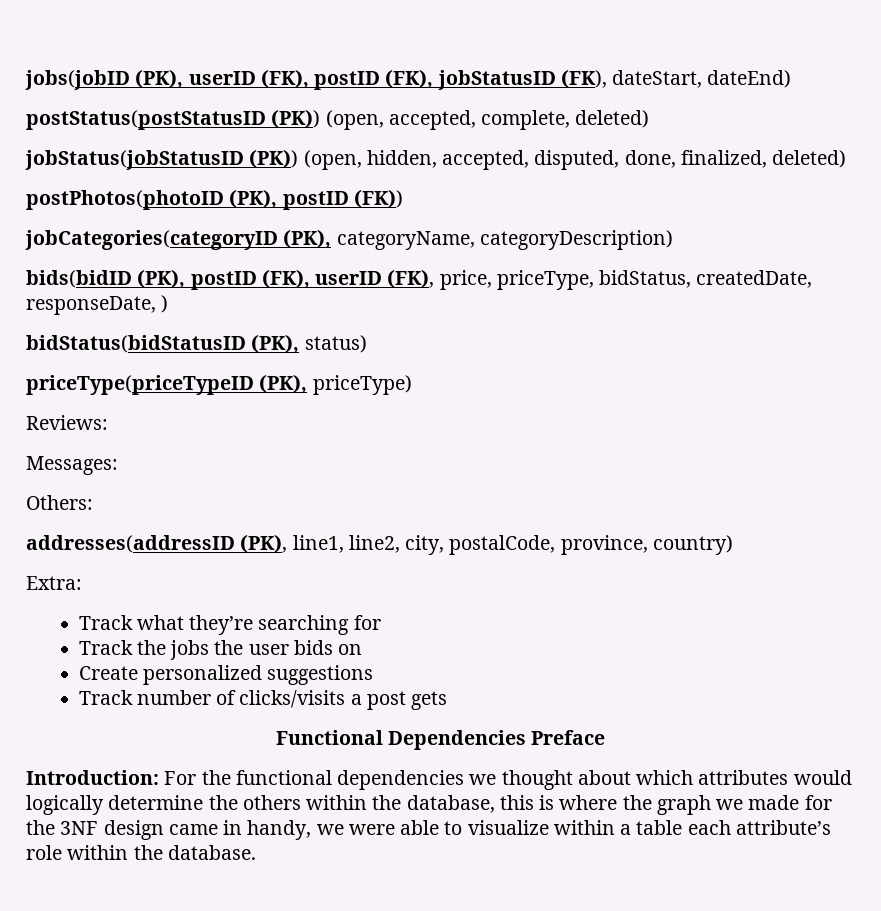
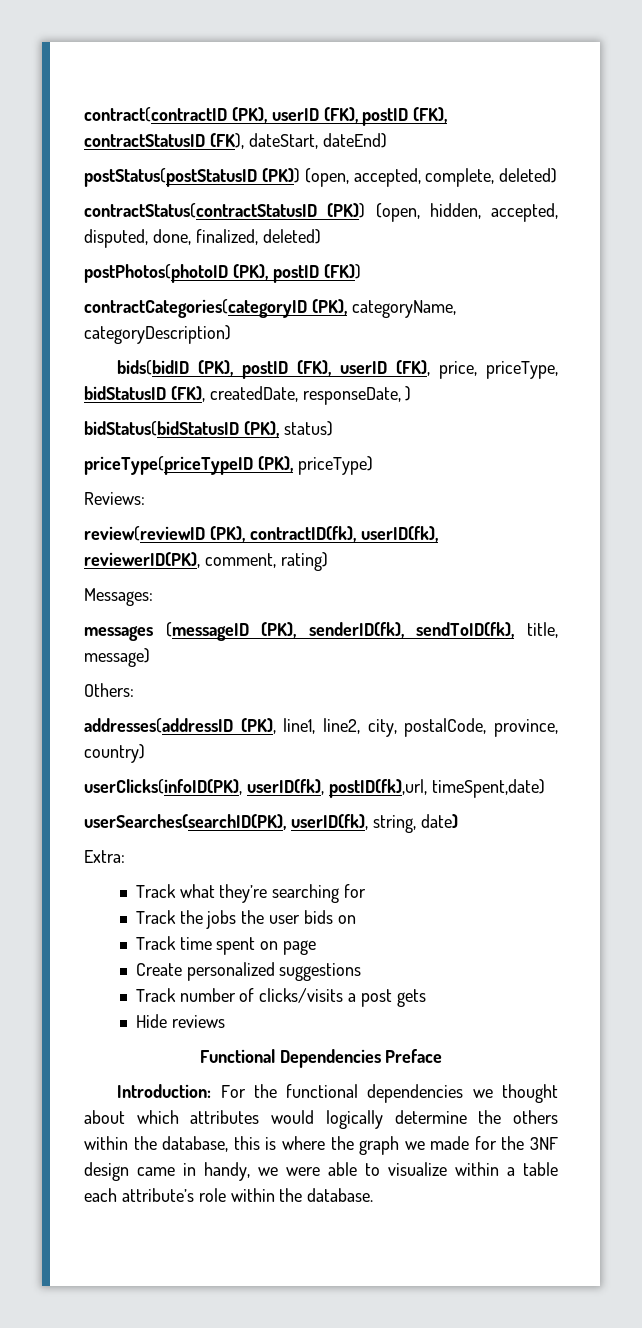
- jobs(jobID (PK), userID (FK), postID (FK), jobStatusID (FK), dateStart, dateEnd)
+ contract(contractID (PK), userID (FK), postID (FK), contractStatusID (FK), dateStart, dateEnd)
- jobStatus(jobStatusID (PK)) (open, hidden, accepted, disputed, done, finalized, deleted)
+ contractStatus(contractStatusID (PK)) (open, hidden, accepted, disputed, done, finalized, deleted)
- jobCategories(categoryID (PK), categoryName, categoryDescription)
+ contractCategories(categoryID (PK), categoryName, categoryDescription)
- bids(bidID (PK), postID (FK), userID (FK), price, priceType, bidStatus, createdDate, responseDate, )
+ bids(bidID (PK), postID (FK), userID (FK), price, priceType, bidStatusID (FK), createdDate, responseDate, )
+ review(reviewID (PK), contractID(fk), userID(fk), reviewerID(PK), comment, rating)
  Messages:
+ messages (messageID (PK), senderID(fk), sendToID(fk), title, message)
+ userClicks(infoID(PK), userID(fk), postID(fk),url, timeSpent,date)
+ userSearches(searchID(PK), userID(fk), string, date)
+ Track time spent on page
+ Hide reviews

